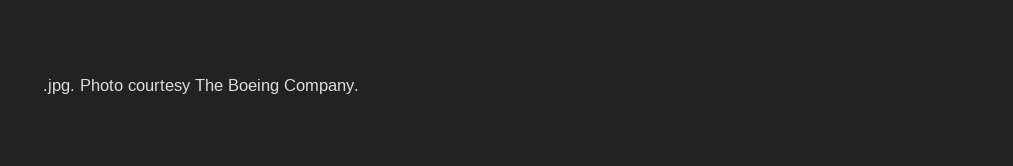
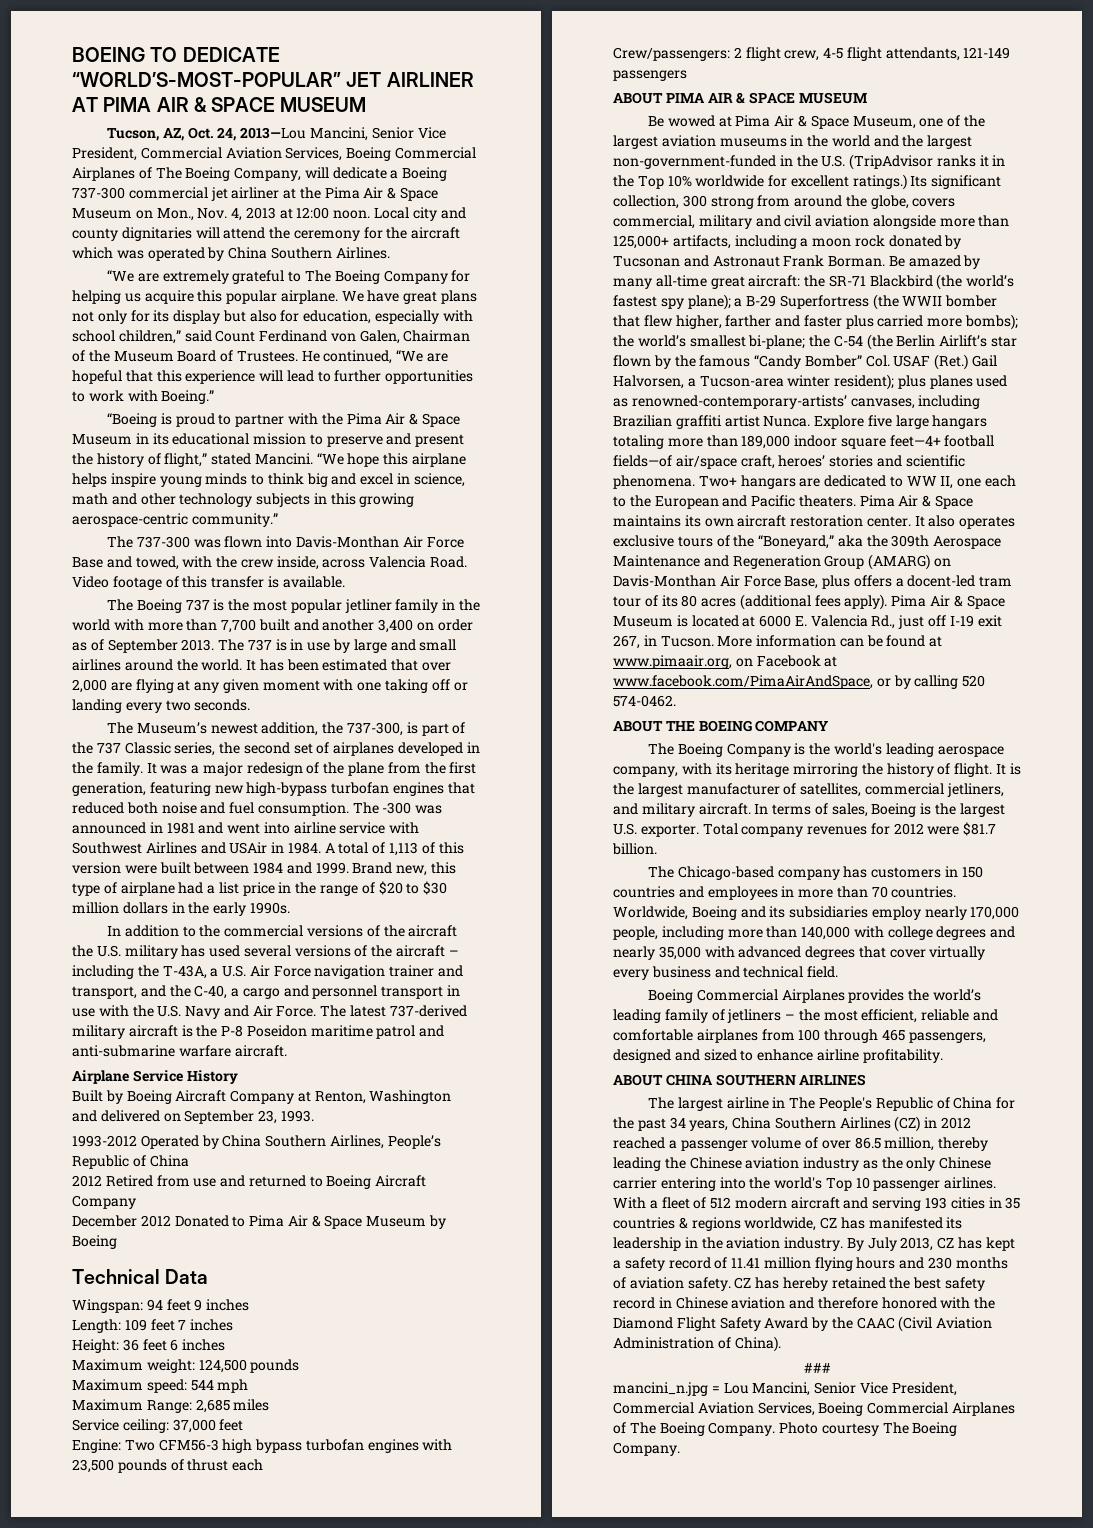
- .jpg. Photo courtesy The Boeing Company.
+ BOEING TO DEDICATE “WORLD’S-MOST-POPULAR” JET AIRLINER AT PIMA AIR & SPACE MUSEUM
+ Tucson, AZ, Oct. 24, 2013—Lou Mancini, Senior Vice President, Commercial Aviation Services, Boeing Commercial Airplanes of The Boeing Company, will dedicate a Boeing 737-300 commercial jet airliner at the Pima Air & Space Museum on Mon., Nov. 4, 2013 at 12:00 noon. Local city and county dignitaries will attend the ceremony for the aircraft which was operated by China Southern Airlines.
+ “We are extremely grateful to The Boeing Company for helping us acquire this popular airplane. We have great plans not only for its display but also for education, especially with school children,” said Count Ferdinand von Galen, Chairman of the Museum Board of Trustees. He continued, “We are hopeful that this experience will lead to further opportunities to work with Boeing.”
+ “Boeing is proud to partner with the Pima Air & Space Museum in its educational mission to preserve and present the history of flight,” stated Mancini. “We hope this airplane helps inspire young minds to think big and excel in science, math and other technology subjects in this growing aerospace-centric community.”
+ The 737-300 was flown into Davis-Monthan Air Force Base and towed, with the crew inside, across Valencia Road. Video footage of this transfer is available.
+ The Boeing 737 is the most popular jetliner family in the world with more than 7,700 built and another 3,400 on order as of September 2013. The 737 is in use by large and small airlines around the world. It has been estimated that over 2,000 are flying at any given moment with one taking off or landing every two seconds.
+ The Museum’s newest addition, the 737-300, is part of the 737 Classic series, the second set of airplanes developed in the family. It was a major redesign of the plane from the first generation, featuring new high-bypass turbofan engines that reduced both noise and fuel consumption. The -300 was announced in 1981 and went into airline service with Southwest Airlines and USAir in 1984. A total of 1,113 of this version were built between 1984 and 1999. Brand new, this type of airplane had a list price in the range of $20 to $30 million dollars in the early 1990s.
+ In addition to the commercial versions of the aircraft the U.S. military has used several versions of the aircraft – including the T-43A, a U.S. Air Force navigation trainer and transport, and the C-40, a cargo and personnel transport in use with the U.S. Navy and Air Force. The latest 737-derived military aircraft is the P-8 Poseidon maritime patrol and anti-submarine warfare aircraft.
+ Airplane Service History
+ Built by Boeing Aircraft Company at Renton, Washington and delivered on September 23, 1993.
+ 1993-2012 Operated by China Southern Airlines, People’s Republic of China
+ 2012 Retired from use and returned to Boeing Aircraft Company
+ December 2012 Donated to Pima Air & Space Museum by Boeing
+ Technical Data
+ Wingspan: 94 feet 9 inches
+ Length: 109 feet 7 inches
+ Height: 36 feet 6 inches
+ Maximum weight: 124,500 pounds
+ Maximum speed: 544 mph
+ Maximum Range: 2,685 miles
+ Service ceiling: 37,000 feet
+ Engine: Two CFM56-3 high bypass turbofan engines with 23,500 pounds of thrust each
+ Crew/passengers: 2 flight crew, 4-5 flight attendants, 121-149 passengers
+ ABOUT PIMA AIR & SPACE MUSEUM
+ Be wowed at Pima Air & Space Museum, one of the largest aviation museums in the world and the largest non-government-funded in the U.S. (TripAdvisor ranks it in the Top 10% worldwide for excellent ratings.) Its significant collection, 300 strong from around the globe, covers commercial, military and civil aviation alongside more than 125,000+ artifacts, including a moon rock donated by Tucsonan and Astronaut Frank Borman. Be amazed by many all-time great aircraft: the SR-71 Blackbird (the world’s fastest spy plane); a B-29 Superfortress (the WWII bomber that flew higher, farther and faster plus carried more bombs); the world’s smallest bi-plane; the C-54 (the Berlin Airlift’s star flown by the famous “Candy Bomber” Col. USAF (Ret.) Gail Halvorsen, a Tucson-area winter resident); plus planes used as renowned-contemporary-artists’ canvases, including Brazilian graffiti artist Nunca. Explore five large hangars totaling more than 189,000 indoor square feet—4+ football fields—of air/space craft, heroes’ stories and scientific phenomena. Two+ hangars are dedicated to WW II, one each to the European and Pacific theaters. Pima Air & Space maintains its own aircraft restoration center. It also operates exclusive tours of the “Boneyard,” aka the 309th Aerospace Maintenance and Regeneration Group (AMARG) on Davis-Monthan Air Force Base, plus offers a docent-led tram tour of its 80 acres (additional fees apply). Pima Air & Space Museum is located at 6000 E. Valencia Rd., just off I-19 exit 267, in Tucson. More information can be found at www.pimaair.org, on Facebook at www.facebook.com/PimaAirAndSpace, or by calling 520 574-0462.
+ ABOUT THE BOEING COMPANY
+ The Boeing Company is the world's leading aerospace company, with its heritage mirroring the history of flight. It is the largest manufacturer of satellites, commercial jetliners, and military aircraft. In terms of sales, Boeing is the largest U.S. exporter. Total company revenues for 2012 were $81.7 billion.
+ The Chicago-based company has customers in 150 countries and employees in more than 70 countries. Worldwide, Boeing and its subsidiaries employ nearly 170,000 people, including more than 140,000 with college degrees and nearly 35,000 with advanced degrees that cover virtually every business and technical field.
+ Boeing Commercial Airplanes provides the world’s leading family of jetliners – the most efficient, reliable and comfortable airplanes from 100 through 465 passengers, designed and sized to enhance airline profitability.
+ ABOUT CHINA SOUTHERN AIRLINES
+ The largest airline in The People's Republic of China for the past 34 years, China Southern Airlines (CZ) in 2012 reached a passenger volume of over 86.5 million, thereby leading the Chinese aviation industry as the only Chinese carrier entering into the world's Top 10 passenger airlines. With a fleet of 512 modern aircraft and serving 193 cities in 35 countries & regions worldwide, CZ has manifested its leadership in the aviation industry. By July 2013, CZ has kept a safety record of 11.41 million flying hours and 230 months of aviation safety. CZ has hereby retained the best safety record in Chinese aviation and therefore honored with the Diamond Flight Safety Award by the CAAC (Civil Aviation Administration of China).
+ ###
+ mancini_n.jpg = Lou Mancini, Senior Vice President, Commercial Aviation Services, Boeing Commercial Airplanes of The Boeing Company. Photo courtesy The Boeing Company.

